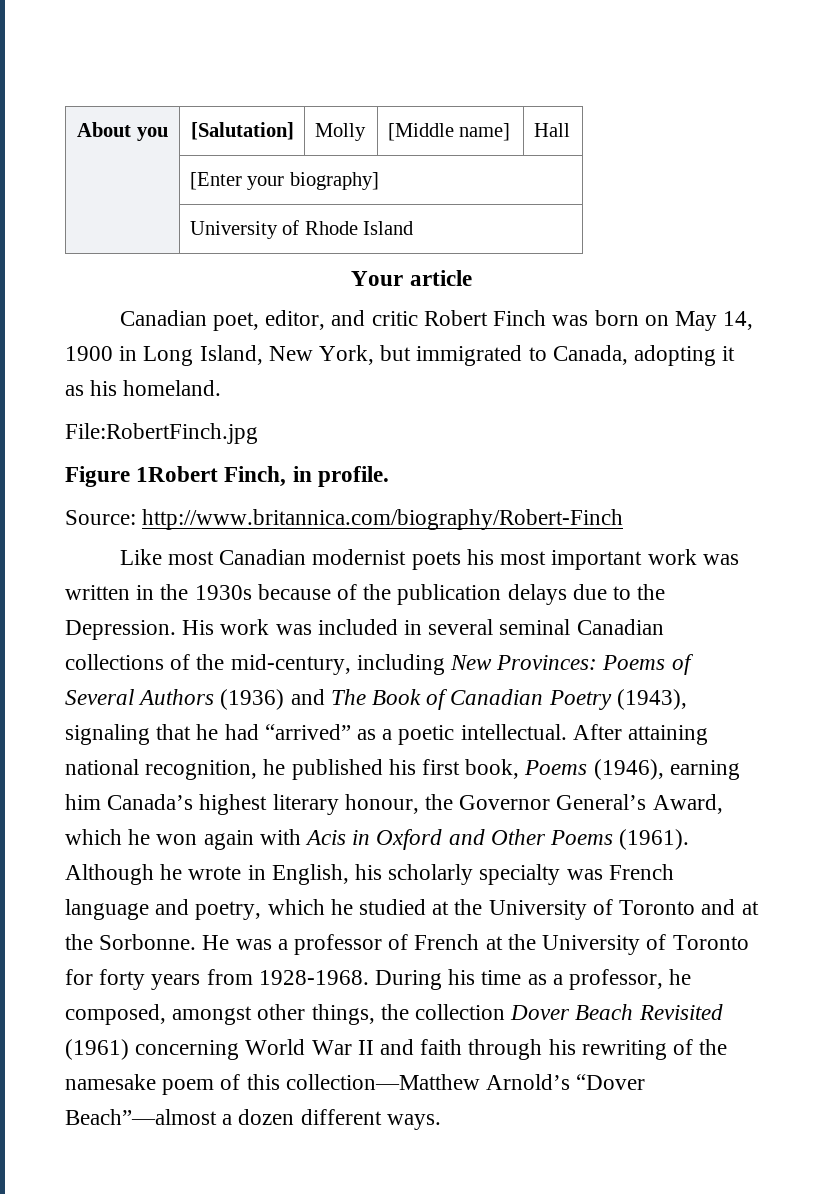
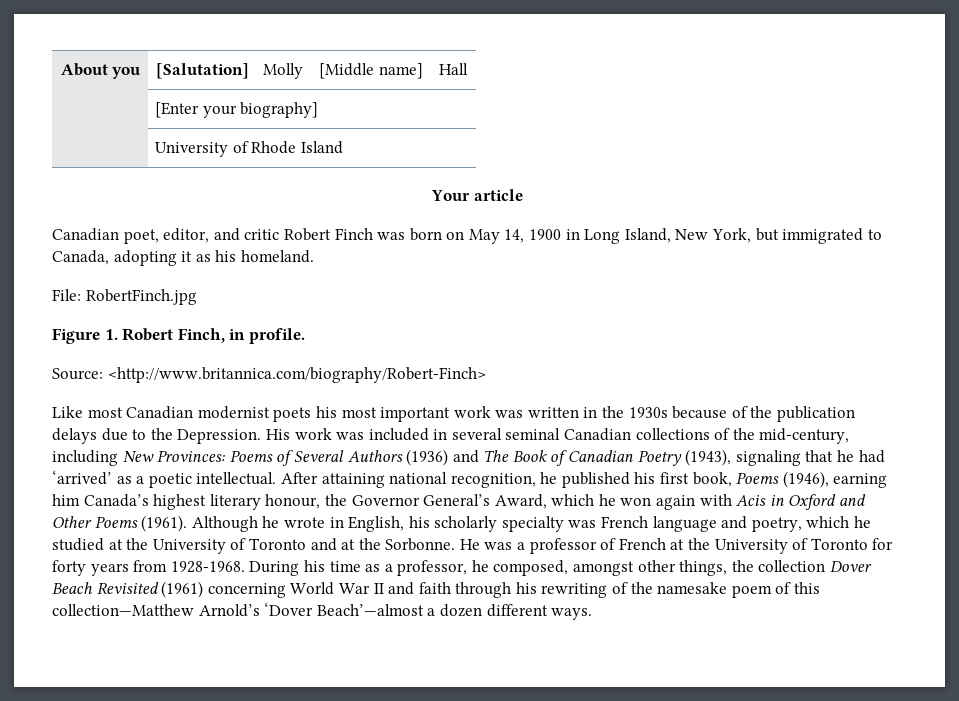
- File:RobertFinch.jpg
+ File: RobertFinch.jpg
- Figure 1Robert Finch, in profile.
+ Figure 1. Robert Finch, in profile.
- Source: http://www.britannica.com/biography/Robert-Finch
+ Source: <http://www.britannica.com/biography/Robert-Finch>
- His work was included in several seminal Canadian collections of the mid-century, including New Provinces: Poems of Several Authors (1936) and The Book of Canadian Poetry (1943), signaling that he had “arrived” as a poetic intellectual.
+ His work was included in several seminal Canadian collections of the mid-century, including New Provinces: Poems of Several Authors (1936) and The Book of Canadian Poetry (1943), signaling that he had ‘arrived’ as a poetic intellectual.
- During his time as a professor, he composed, amongst other things, the collection Dover Beach Revisited (1961) concerning World War II and faith through his rewriting of the namesake poem of this collection—Matthew Arnold’s “Dover Beach”—almost a dozen different ways.
+ During his time as a professor, he composed, amongst other things, the collection Dover Beach Revisited (1961) concerning World War II and faith through his rewriting of the namesake poem of this collection—Matthew Arnold’s ‘Dover Beach’—almost a dozen different ways.

